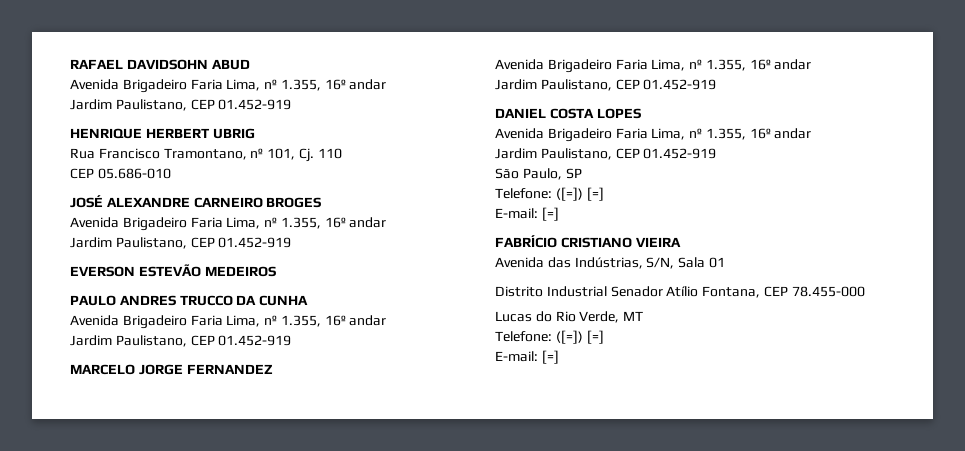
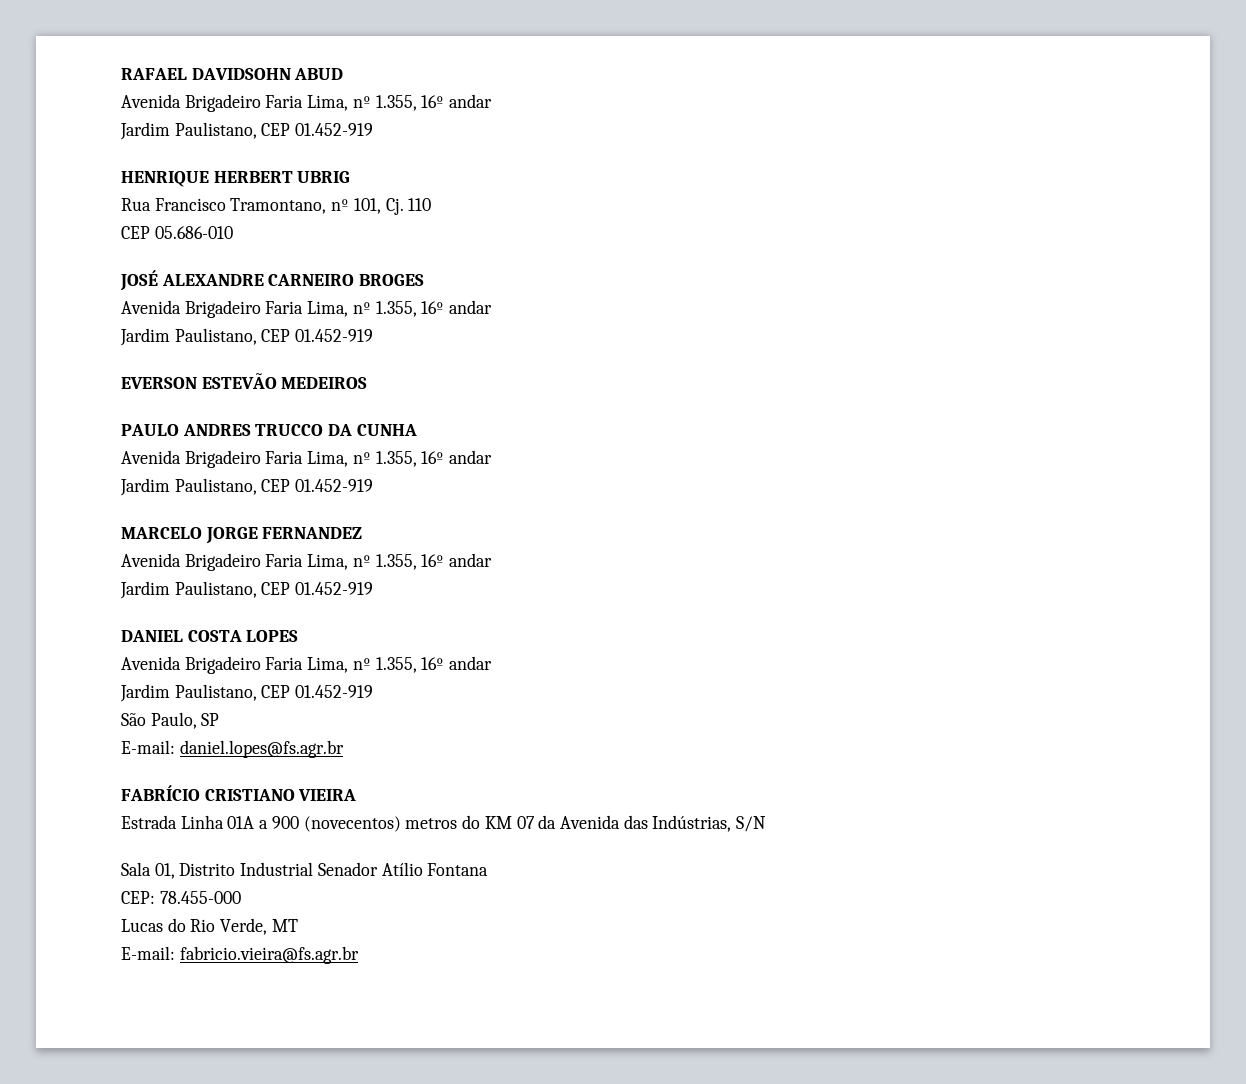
  São Paulo, SP
- Telefone: ([=]) [=]
- E-mail: [=]
+ E-mail: daniel.lopes@fs.agr.br
- Avenida das Indústrias, S/N, Sala 01
- Distrito Industrial Senador Atílio Fontana, CEP 78.455-000
+ Estrada Linha 01A a 900 (novecentos) metros do KM 07 da Avenida das Indústrias, S/N
+ Sala 01, Distrito Industrial Senador Atílio Fontana
+ CEP: 78.455-000
  Lucas do Rio Verde, MT
- Telefone: ([=]) [=]
- E-mail: [=]
+ E-mail: fabricio.vieira@fs.agr.br

